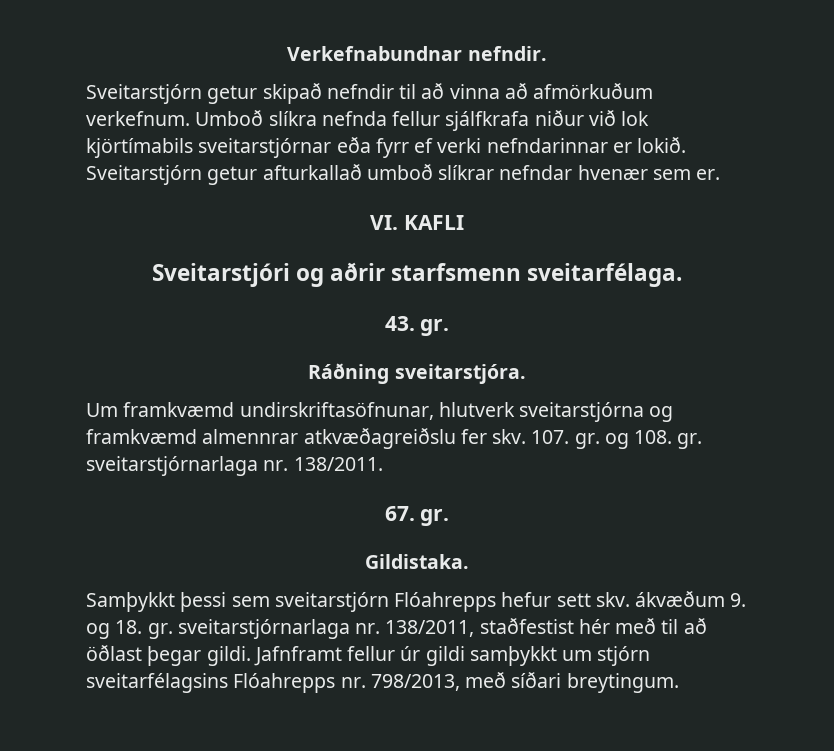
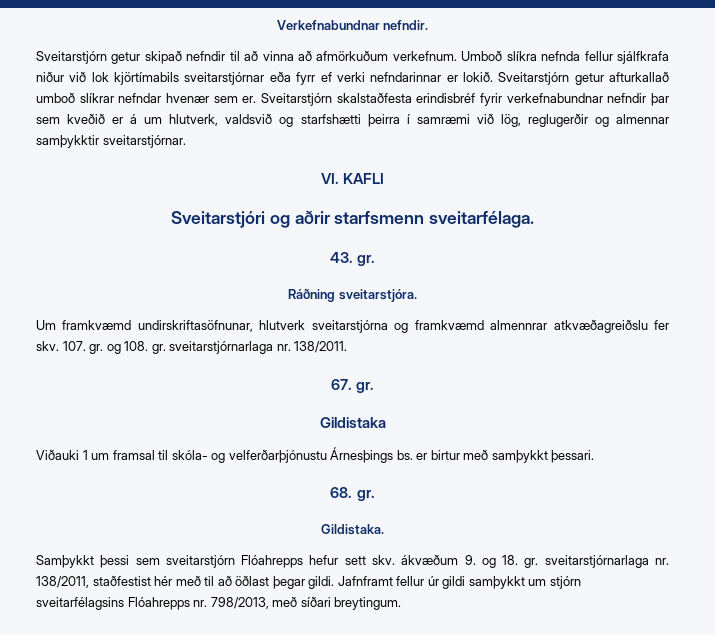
+ Sveitarstjórn skalstaðfesta erindisbréf fyrir verkefnabundnar nefndir þar sem kveðið er á um hlutverk, valdsvið og starfshætti þeirra í samræmi við lög, reglugerðir og almennar samþykktir sveitarstjórnar.
+ Gildistaka
+ Viðauki 1 um framsal til skóla- og velferðarþjónustu Árnesþings bs. er birtur með samþykkt þessari.
+ 68. gr.

